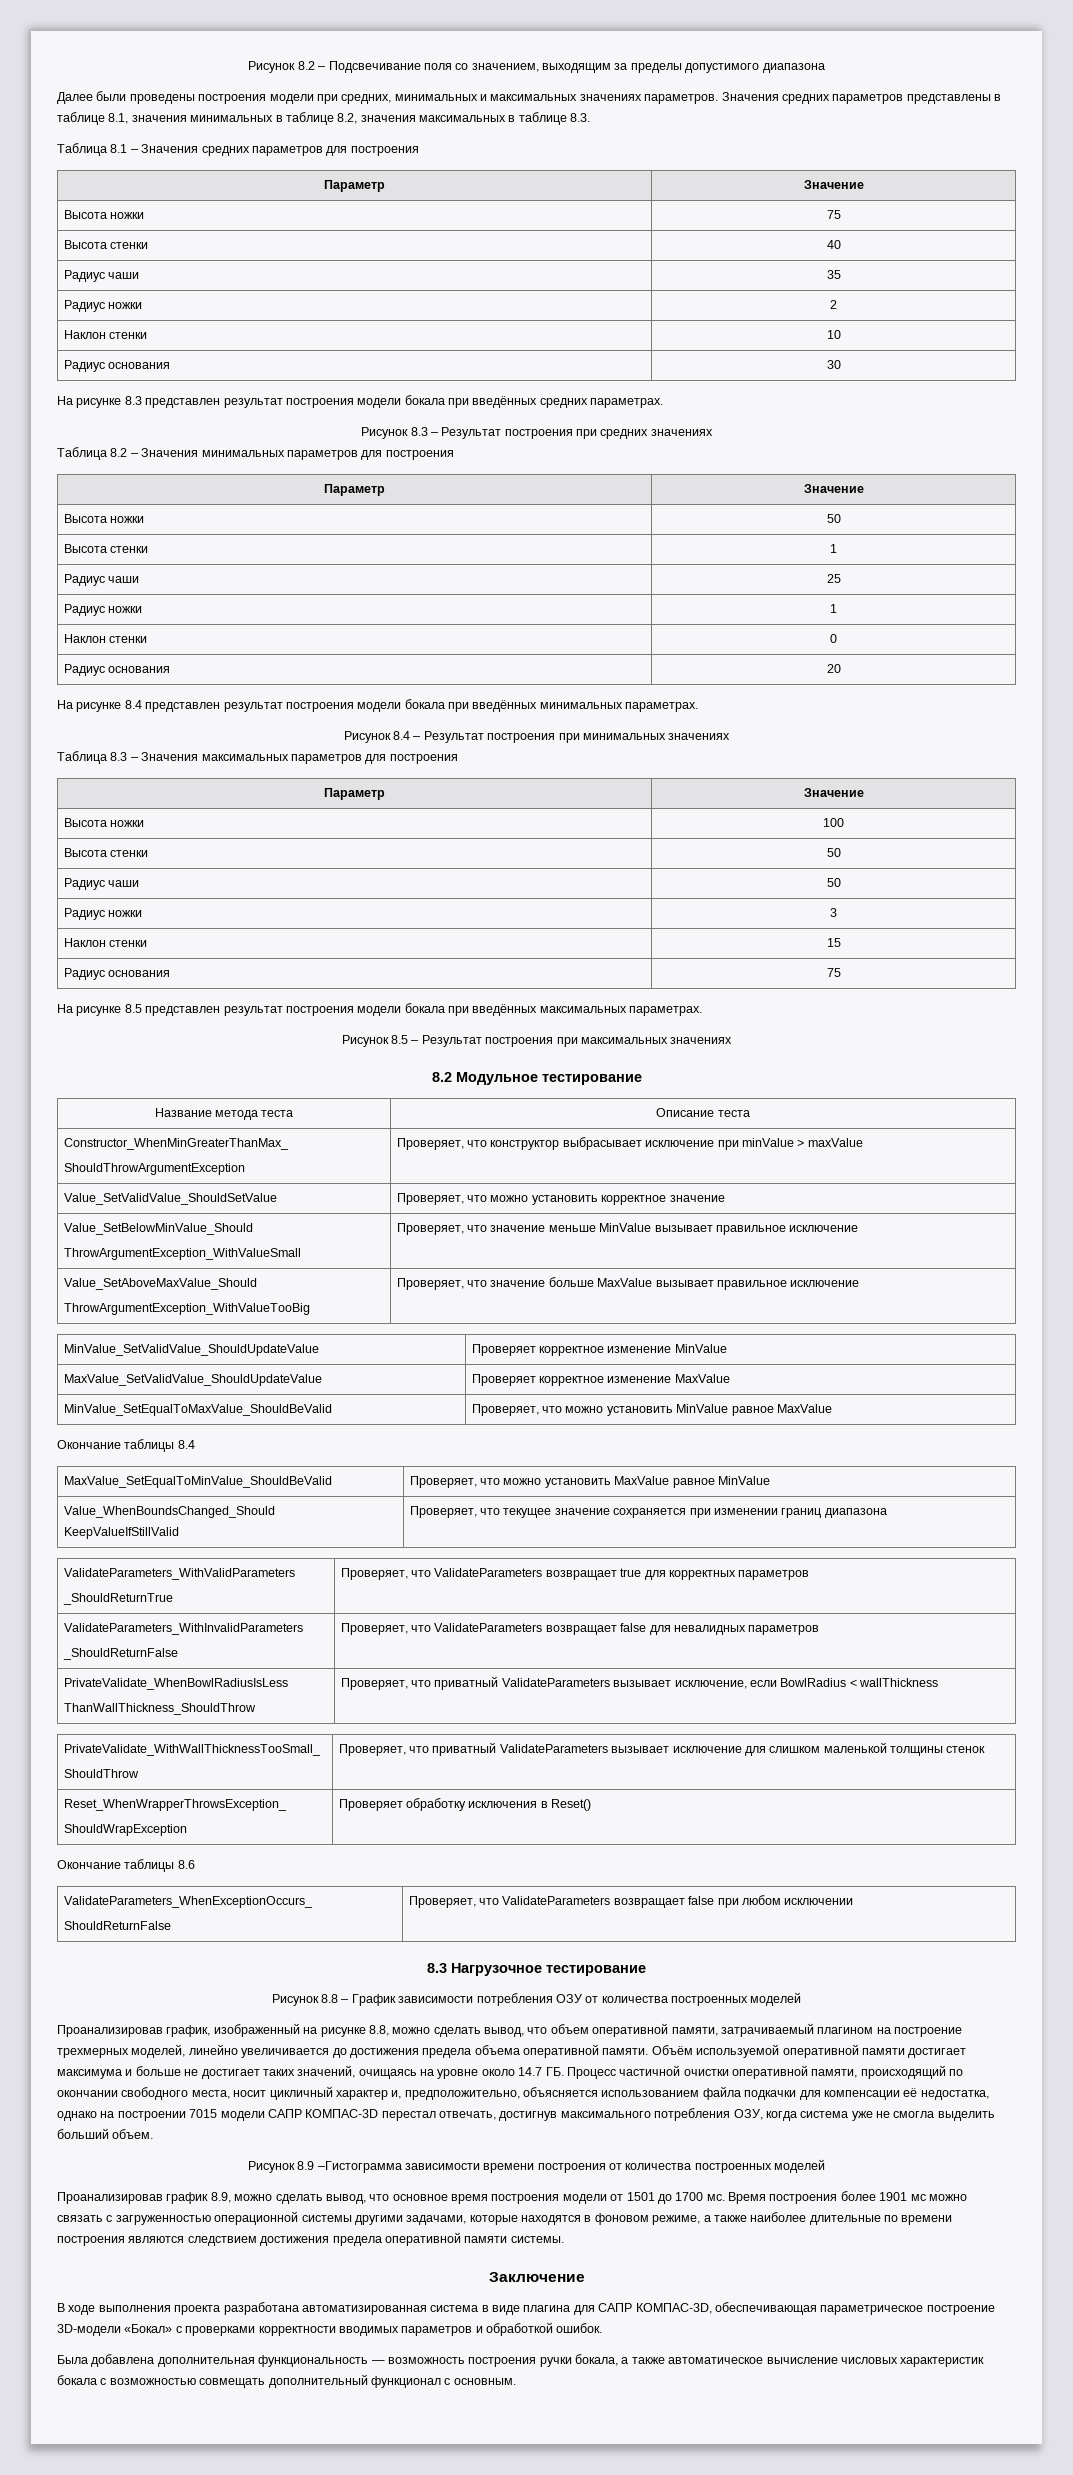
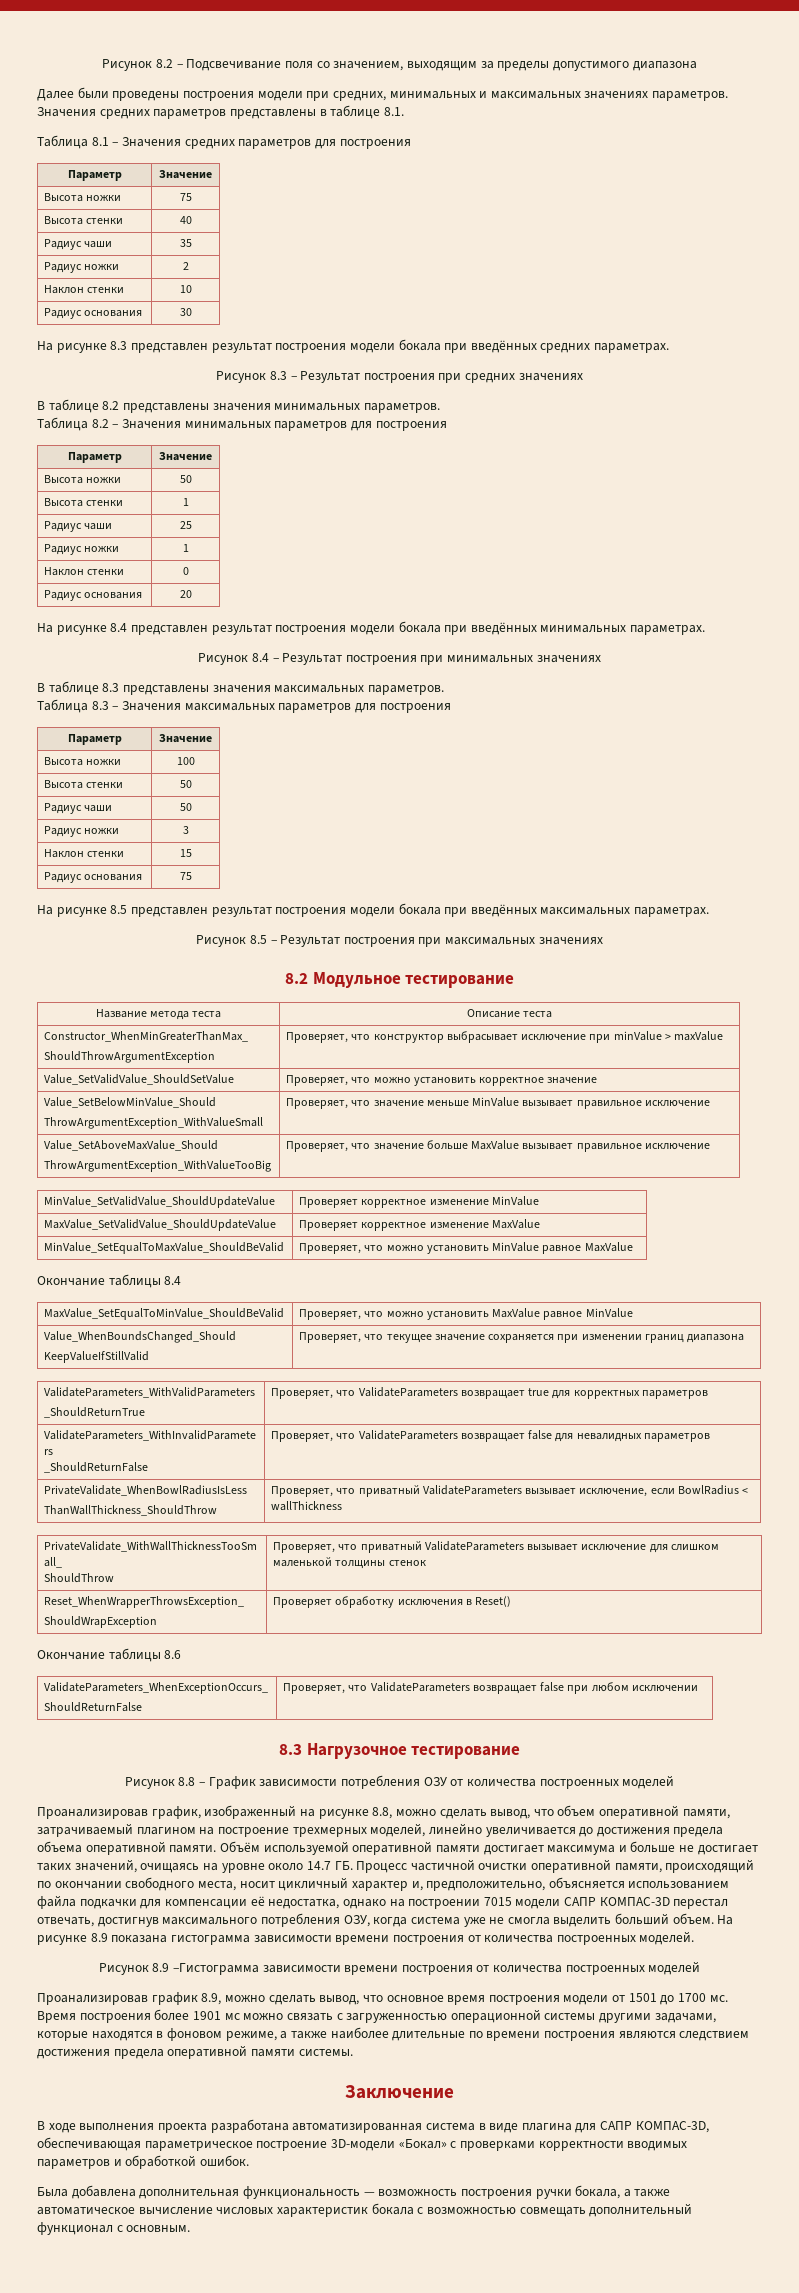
- Значения средних параметров представлены в таблице 8.1, значения минимальных в таблице 8.2, значения максимальных в таблице 8.3.
+ Значения средних параметров представлены в таблице 8.1.
+ В таблице 8.2 представлены значения минимальных параметров.
+ В таблице 8.3 представлены значения максимальных параметров.
+ На рисунке 8.9 показана гистограмма зависимости времени построения от количества построенных моделей.

